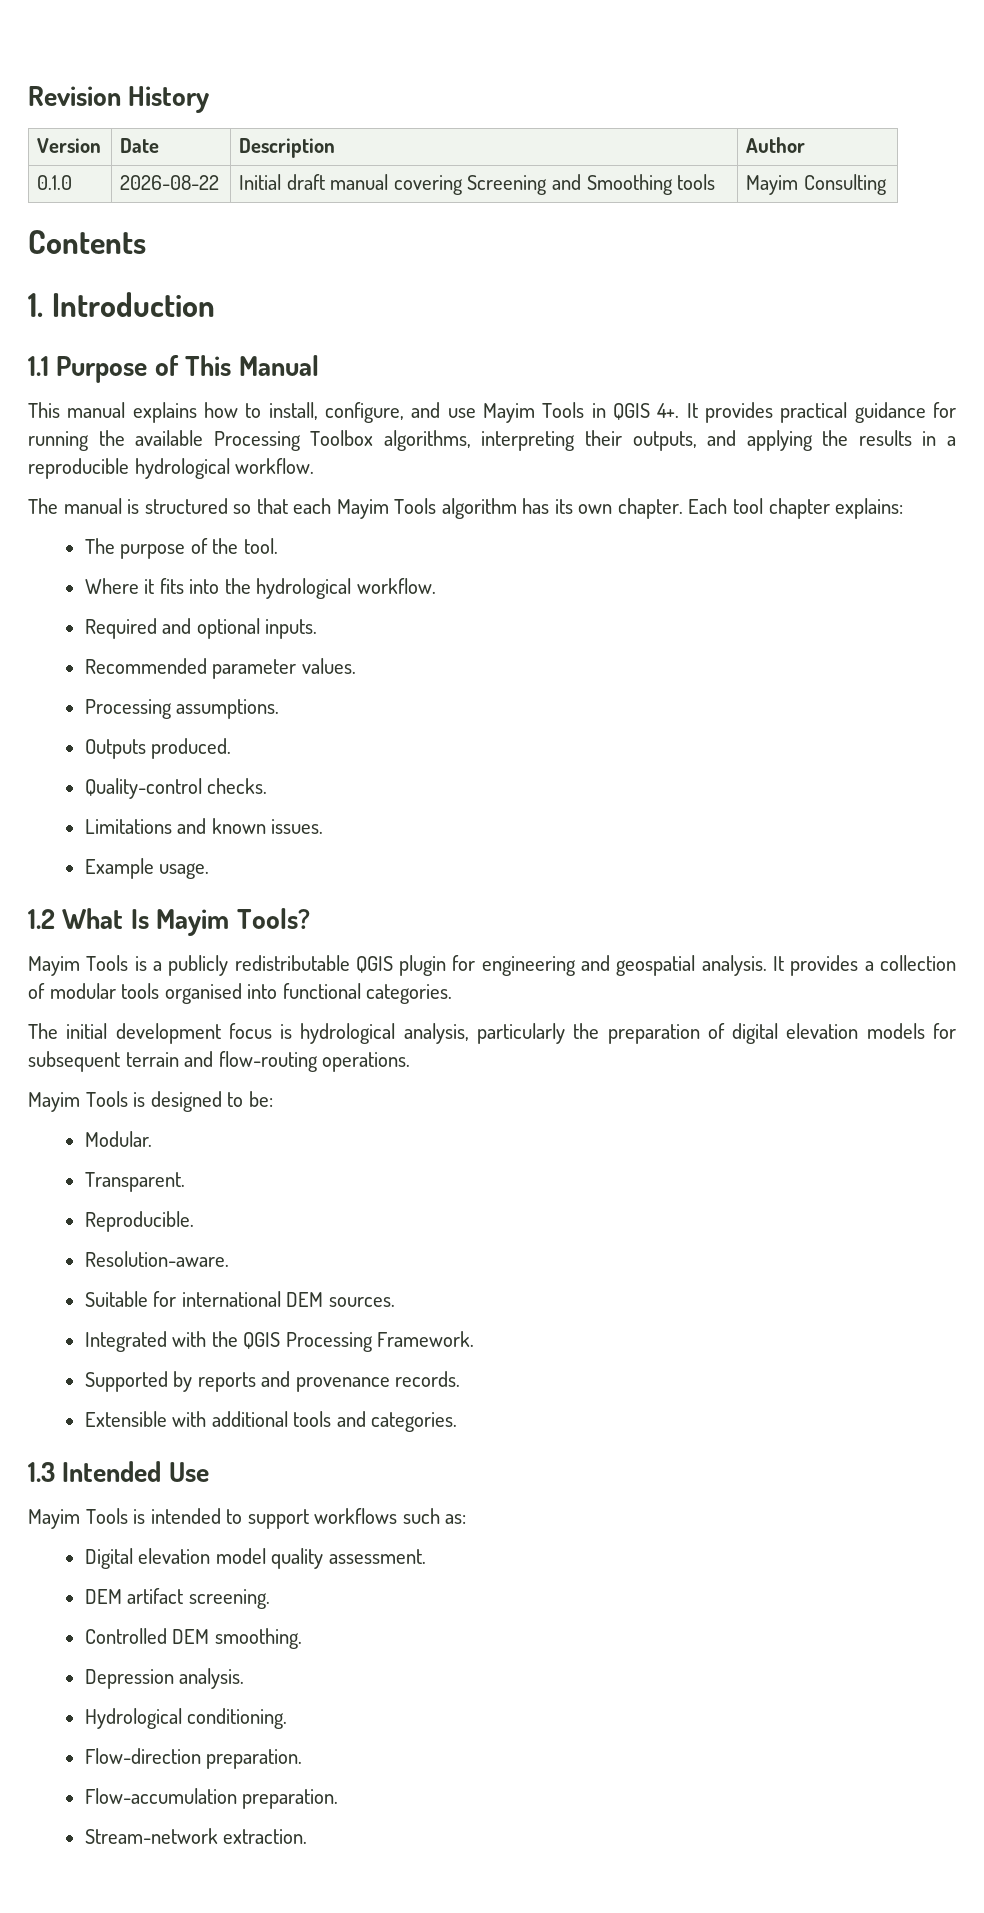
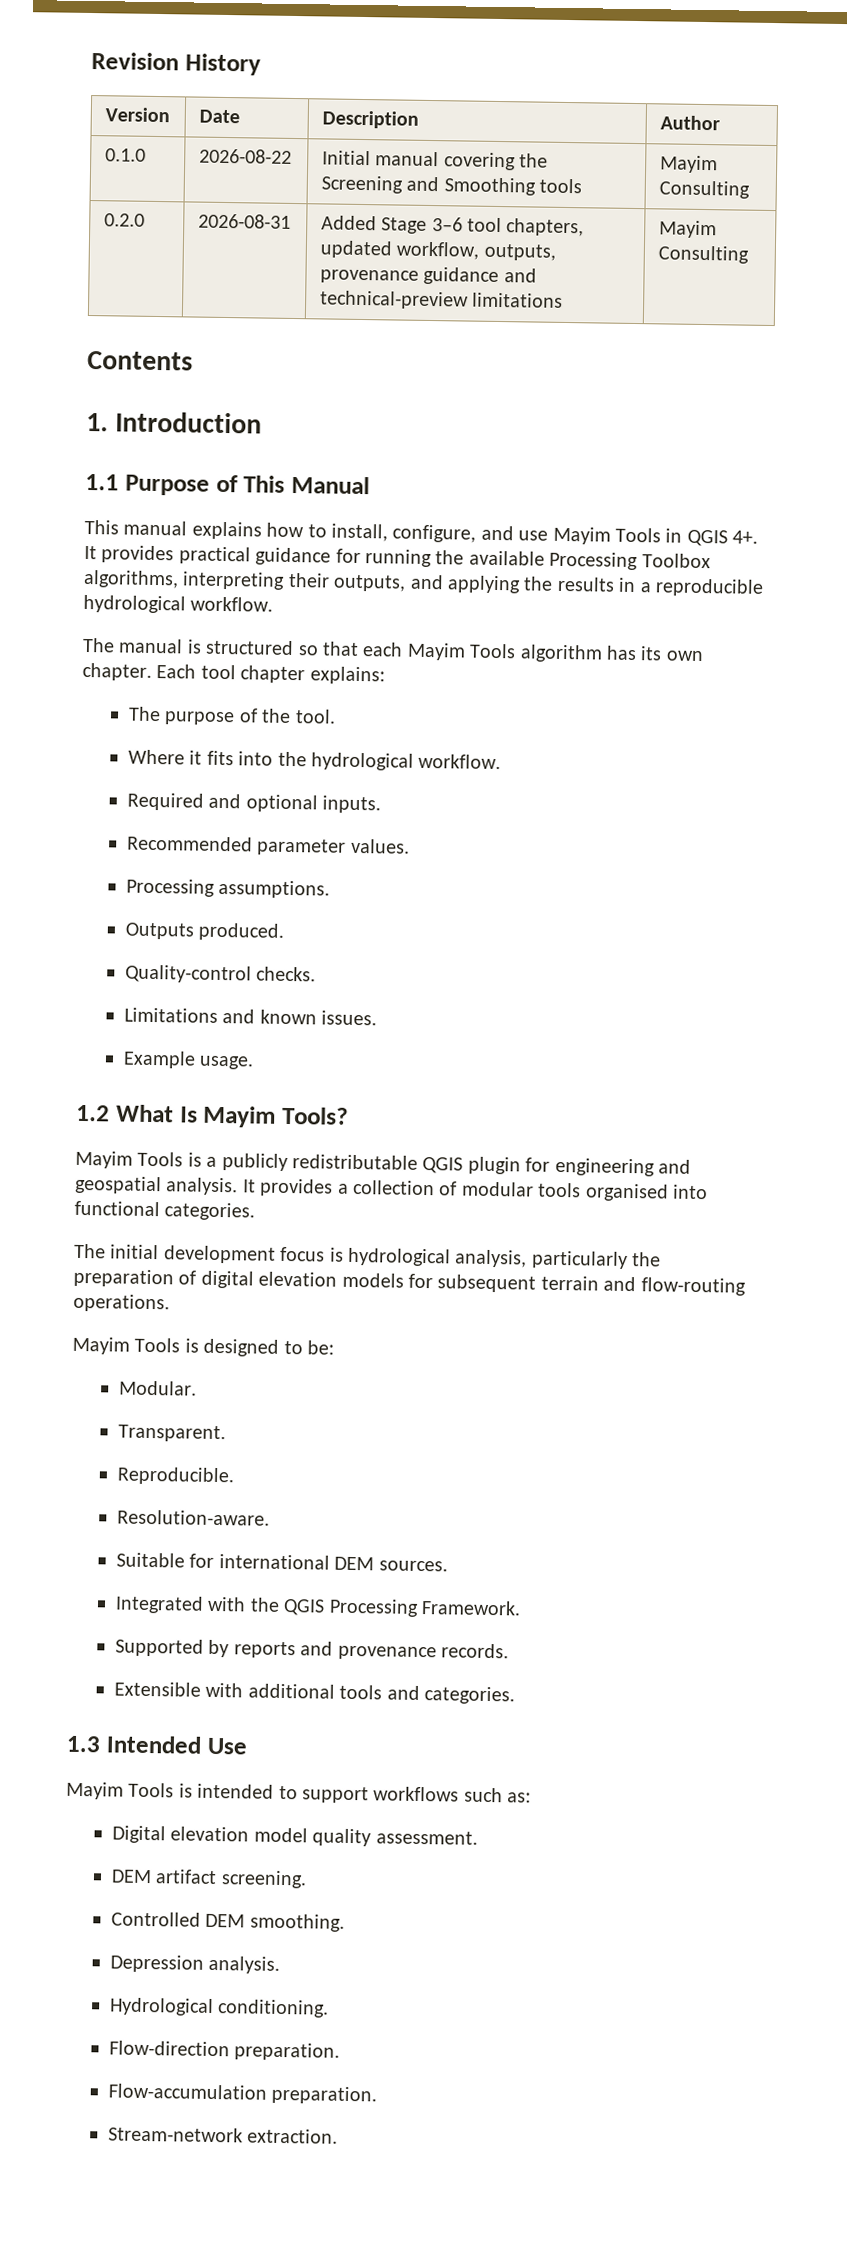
- 0.1.0 | 2026-08-22 | Initial draft manual covering Screening and Smoothing tools | Mayim Consulting
+ 0.1.0 | 2026-08-22 | Initial manual covering the Screening and Smoothing tools | Mayim Consulting
+ 0.2.0 | 2026-08-31 | Added Stage 3–6 tool chapters, updated workflow, outputs, provenance guidance and technical-preview limitations | Mayim Consulting

